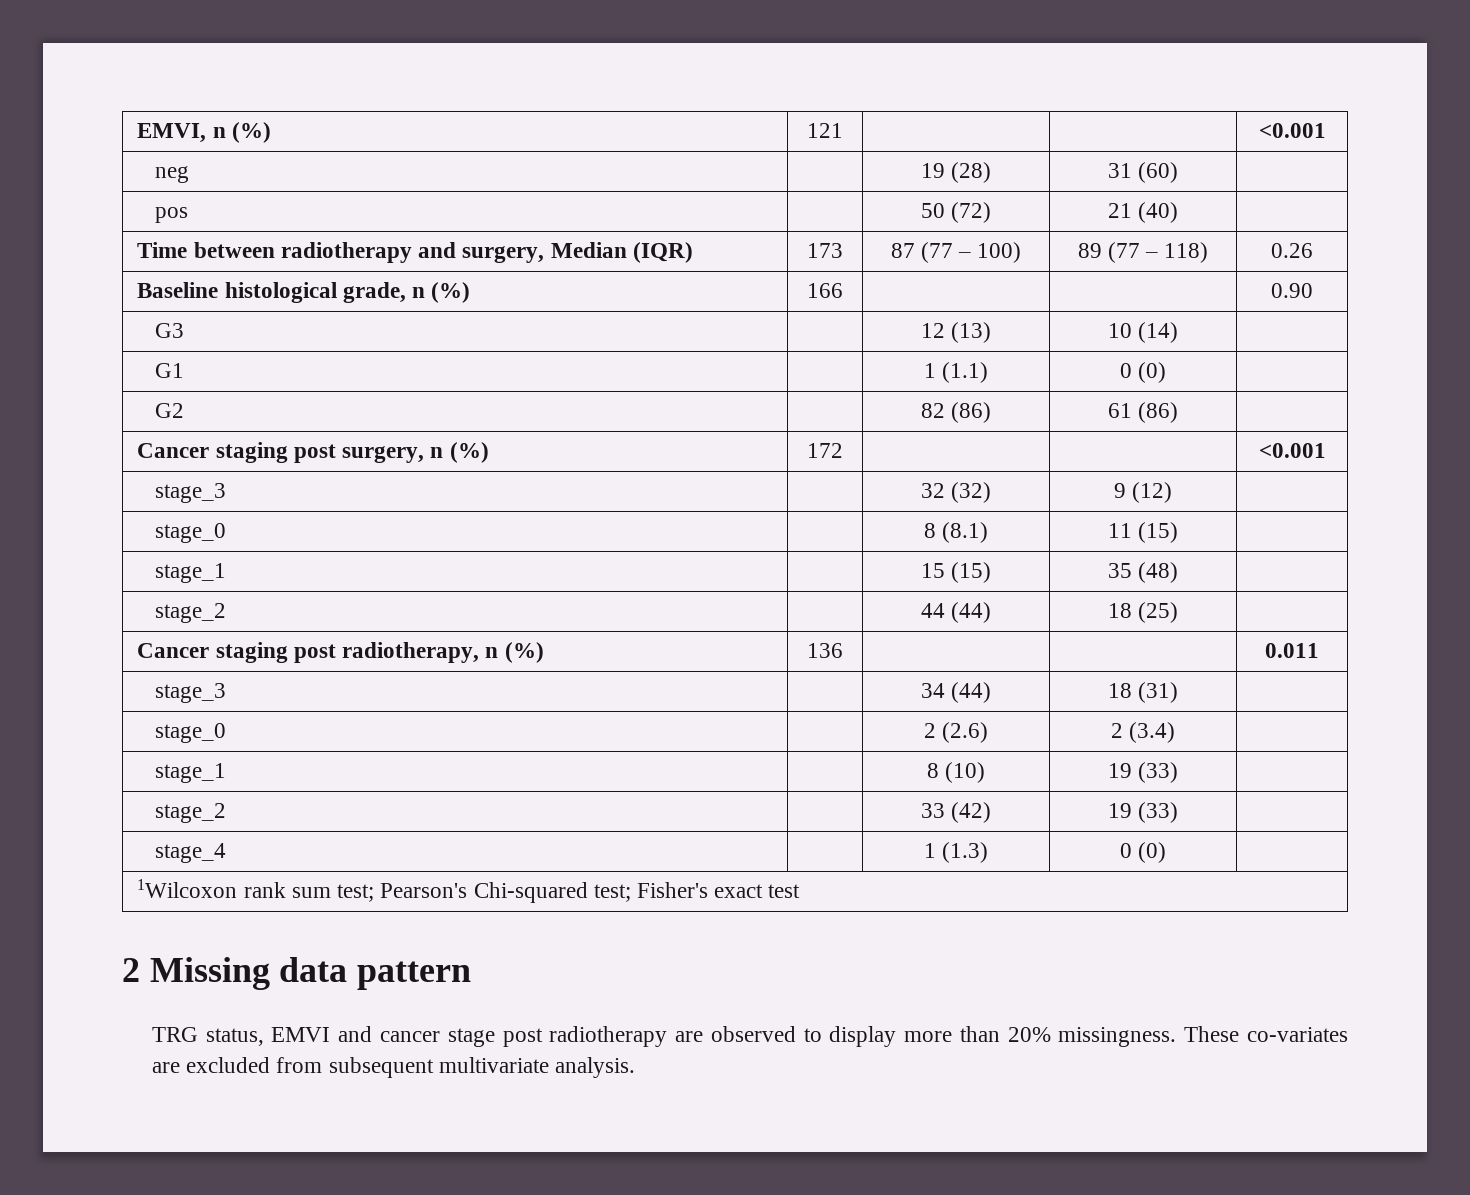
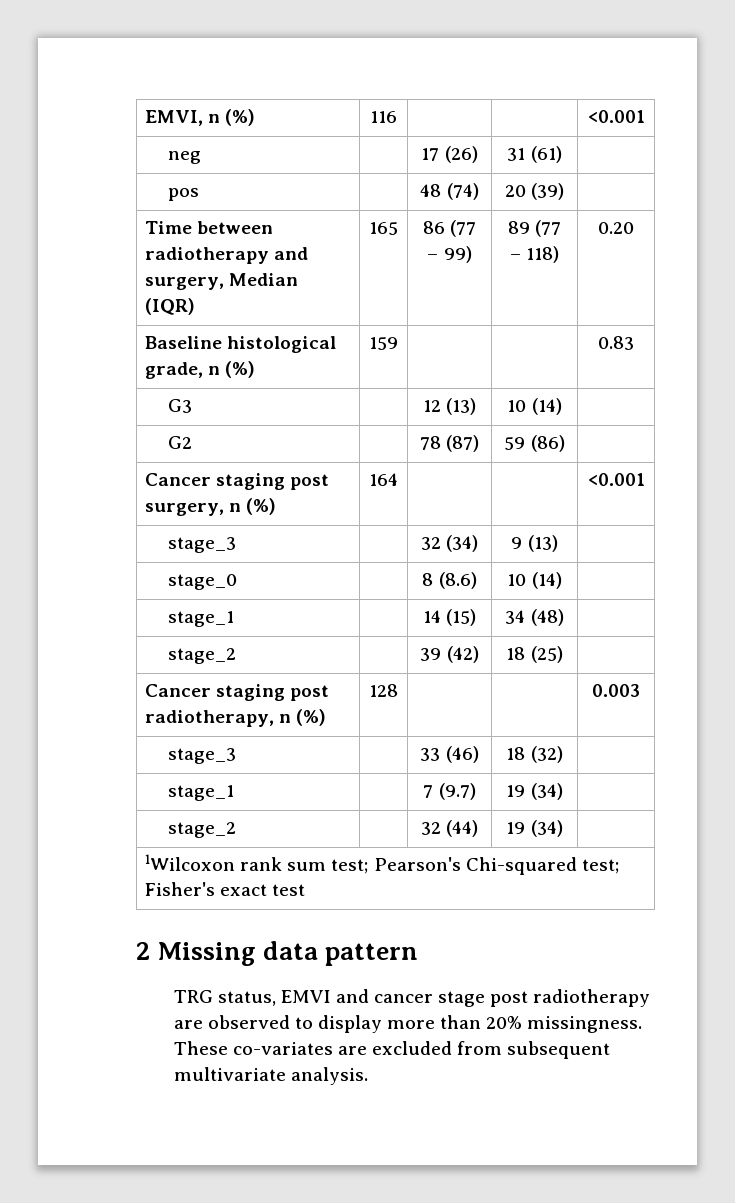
- EMVI, n (%) | 121 | | | <0.001
+ EMVI, n (%) | 116 | | | <0.001
- neg | | 19 (28) | 31 (60) |
+ neg | | 17 (26) | 31 (61) |
- pos | | 50 (72) | 21 (40) |
+ pos | | 48 (74) | 20 (39) |
- Time between radiotherapy and surgery, Median (IQR) | 173 | 87 (77 – 100) | 89 (77 – 118) | 0.26
+ Time between radiotherapy and surgery, Median (IQR) | 165 | 86 (77 – 99) | 89 (77 – 118) | 0.20
- Baseline histological grade, n (%) | 166 | | | 0.90
+ Baseline histological grade, n (%) | 159 | | | 0.83
- G1 | | 1 (1.1) | 0 (0) |
- G2 | | 82 (86) | 61 (86) |
+ G2 | | 78 (87) | 59 (86) |
- Cancer staging post surgery, n (%) | 172 | | | <0.001
+ Cancer staging post surgery, n (%) | 164 | | | <0.001
- stage_3 | | 32 (32) | 9 (12) |
+ stage_3 | | 32 (34) | 9 (13) |
- stage_0 | | 8 (8.1) | 11 (15) |
- stage_1 | | 15 (15) | 35 (48) |
+ stage_0 | | 8 (8.6) | 10 (14) |
+ stage_1 | | 14 (15) | 34 (48) |
- stage_2 | | 44 (44) | 18 (25) |
+ stage_2 | | 39 (42) | 18 (25) |
- Cancer staging post radiotherapy, n (%) | 136 | | | 0.011
- stage_3 | | 34 (44) | 18 (31) |
- stage_0 | | 2 (2.6) | 2 (3.4) |
- stage_1 | | 8 (10) | 19 (33) |
- stage_2 | | 33 (42) | 19 (33) |
- stage_4 | | 1 (1.3) | 0 (0) |
+ Cancer staging post radiotherapy, n (%) | 128 | | | 0.003
+ stage_3 | | 33 (46) | 18 (32) |
+ stage_1 | | 7 (9.7) | 19 (34) |
+ stage_2 | | 32 (44) | 19 (34) |

